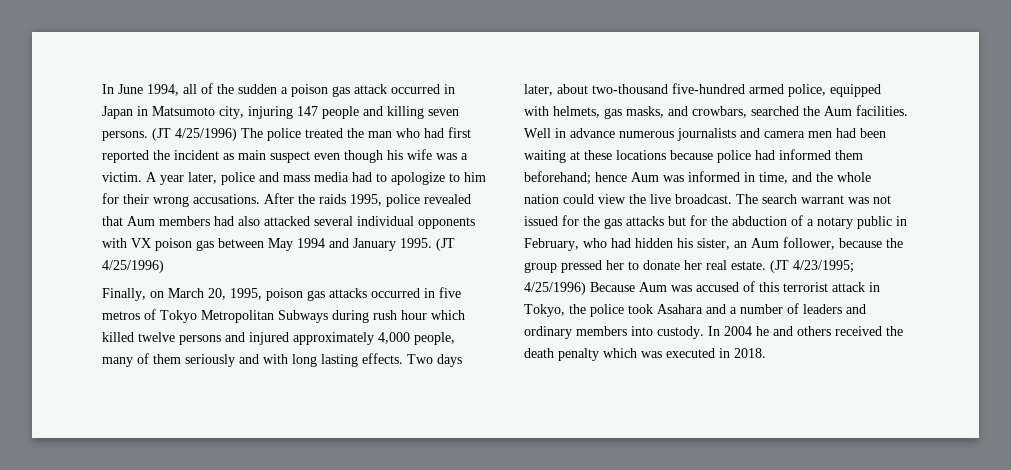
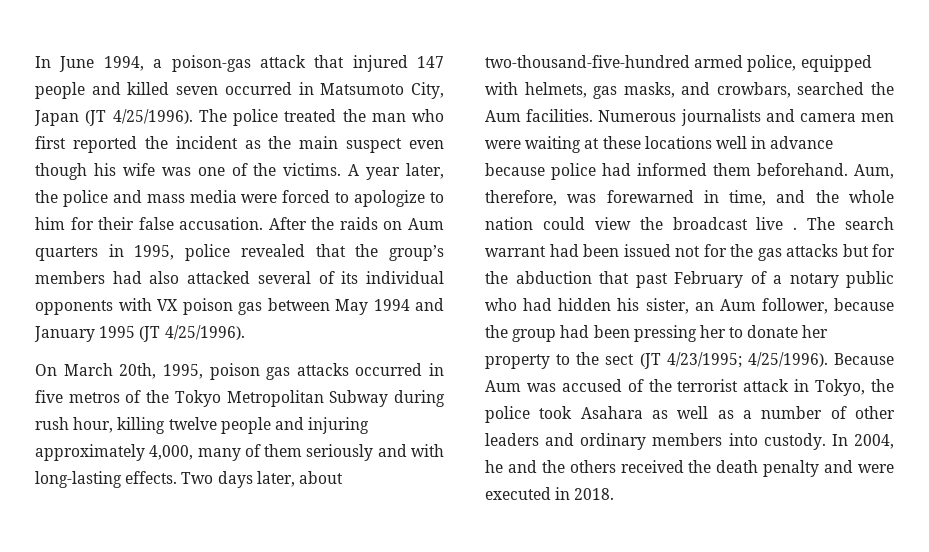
- In June 1994, all of the sudden a poison gas attack occurred in Japan in Matsumoto city, injuring 147 people and killing seven persons. (JT 4/25/1996) The police treated the man who had first reported the incident as main suspect even though his wife was a victim.
+ In June 1994, a poison-gas attack that injured 147 people and killed seven occurred in Matsumoto City, Japan (JT 4/25/1996). The police treated the man who first reported the incident as the main suspect even though his wife was one of the victims.
- A year later, police and mass media had to apologize to him for their wrong accusations.
+ A year later, the police and mass media were forced to apologize to him for their false accusation.
- After the raids 1995, police revealed that Aum members had also attacked several individual opponents with VX poison gas between May 1994 and January 1995. (JT 4/25/1996)
- Finally, on March 20, 1995, poison gas attacks occurred in five metros of Tokyo Metropolitan Subways during rush hour which killed twelve persons and injured approximately 4,000 people, many of them seriously and with long lasting effects.
+ After the raids on Aum quarters in 1995, police revealed that the group’s members had also attacked several of its individual opponents with VX poison gas between May 1994 and January 1995 (JT 4/25/1996).
+ On March 20th, 1995, poison gas attacks occurred in five metros of the Tokyo Metropolitan Subway during rush hour, killing twelve people and injuring approximately 4,000, many of them seriously and with long-lasting effects.
- Two days later, about two-thousand five-hundred armed police, equipped with helmets, gas masks, and crowbars, searched the Aum facilities.
+ Two days later, about two-thousand-five-hundred armed police, equipped with helmets, gas masks, and crowbars, searched the Aum facilities.
- Well in advance numerous journalists and camera men had been waiting at these locations because police had informed them beforehand; hence Aum was informed in time, and the whole nation could view the live broadcast. The search warrant was not issued for the gas attacks but for the abduction of a notary public in February, who had hidden his sister, an Aum follower, because the group pressed her to donate her real estate. (JT 4/23/1995;
+ Numerous journalists and camera men were waiting at these locations well in advance because police had informed them beforehand. Aum, therefore, was forewarned in time, and the whole nation could view the broadcast live . The search warrant had been issued not for the gas attacks but for the abduction that past February of a notary public who had hidden his sister, an Aum follower, because the group had been pressing her to donate her property to the sect (JT 4/23/1995;
- 4/25/1996) Because Aum was accused of this terrorist attack in Tokyo, the police took Asahara and a number of leaders and ordinary members into custody.
+ 4/25/1996). Because Aum was accused of the terrorist attack in Tokyo, the police took Asahara as well as a number of other leaders and ordinary members into custody.
- In 2004 he and others received the death penalty which was executed in 2018.
+ In 2004, he and the others received the death penalty and were executed in 2018.

